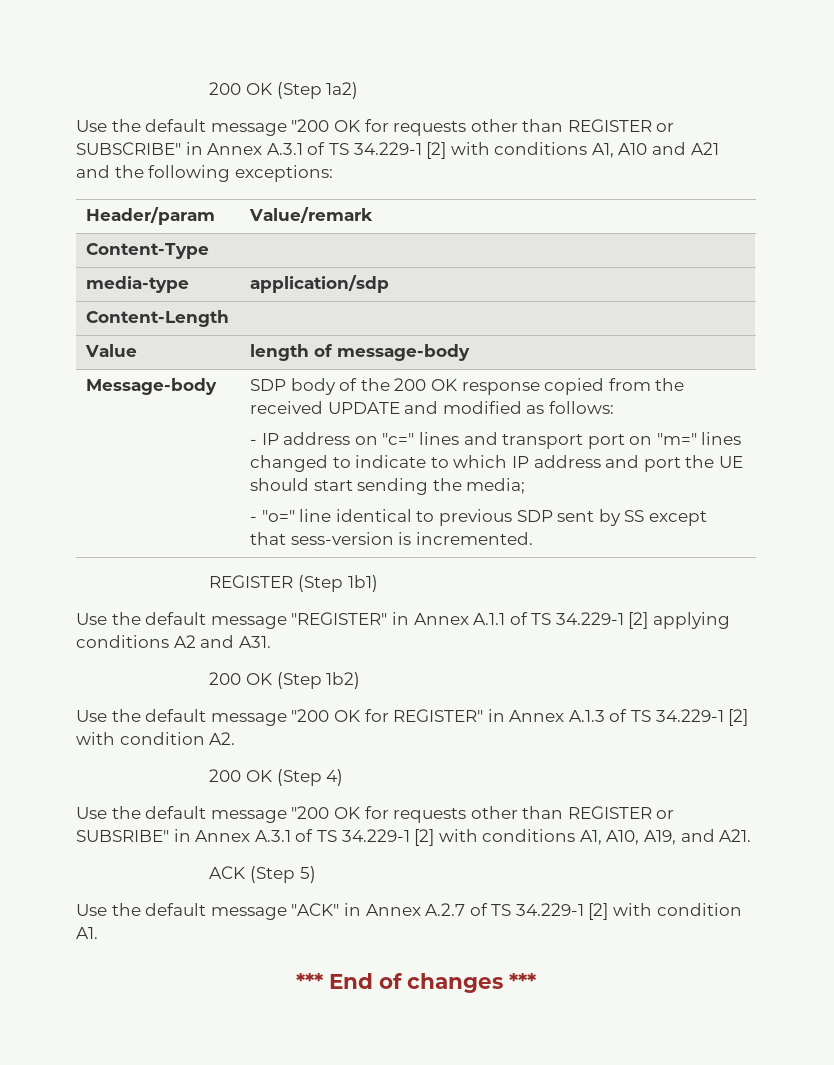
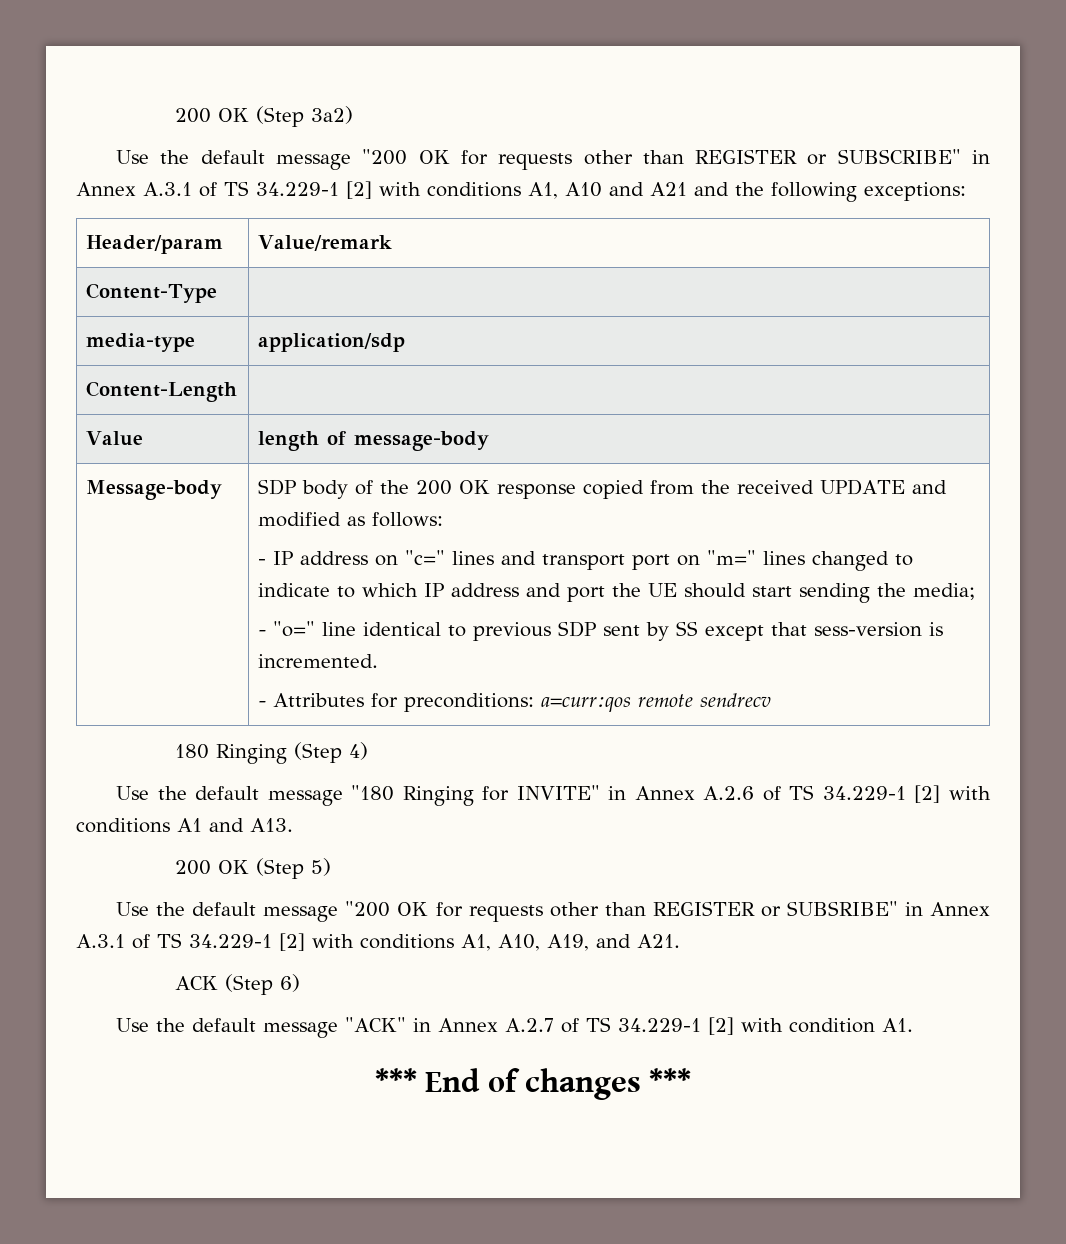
- 200 OK (Step 1a2)
+ 200 OK (Step 3a2)
- REGISTER (Step 1b1)
- Use the default message "REGISTER" in Annex A.1.1 of TS 34.229-1 [2] applying conditions A2 and A31.
- 200 OK (Step 1b2)
- Use the default message "200 OK for REGISTER" in Annex A.1.3 of TS 34.229-1 [2] with condition A2.
- 200 OK (Step 4)
+ - Attributes for preconditions: a=curr:qos remote sendrecv
+ 180 Ringing (Step 4)
+ Use the default message "180 Ringing for INVITE" in Annex A.2.6 of TS 34.229-1 [2] with conditions A1 and A13.
+ 200 OK (Step 5)
- ACK (Step 5)
+ ACK (Step 6)

